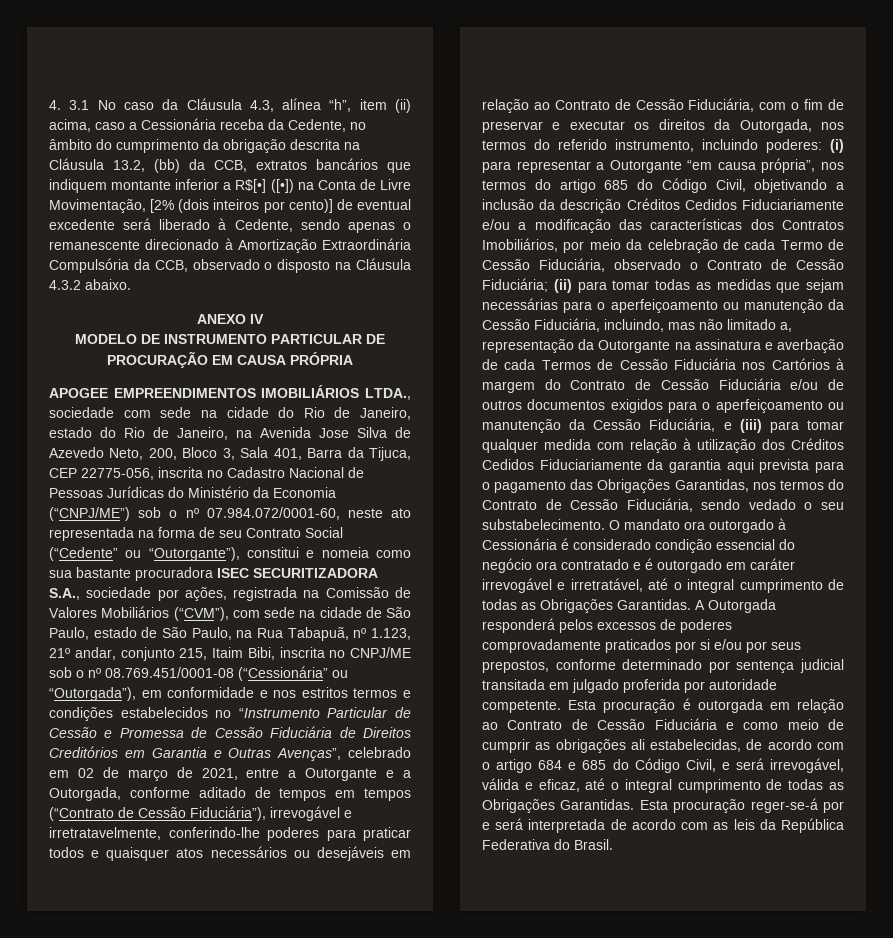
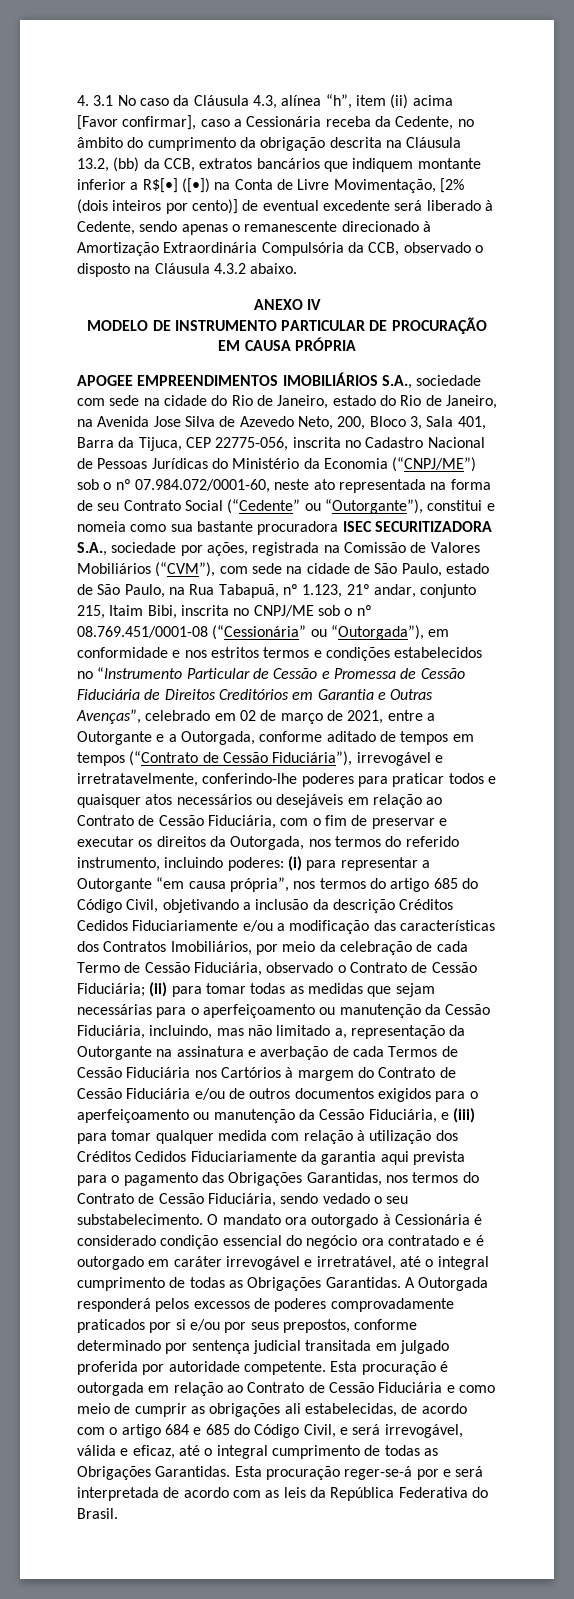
- 4. 3.1 No caso da Cláusula 4.3, alínea “h”, item (ii) acima, caso a Cessionária receba da Cedente, no âmbito do cumprimento da obrigação descrita na Cláusula 13.2, (bb) da CCB, extratos bancários que indiquem montante inferior a R$[•] ([•]) na Conta de Livre Movimentação, [2% (dois inteiros por cento)] de eventual excedente será liberado à Cedente, sendo apenas o remanescente direcionado à Amortização Extraordinária Compulsória da CCB, observado o disposto na Cláusula 4.3.2 abaixo.
+ 4. 3.1 No caso da Cláusula 4.3, alínea “h”, item (ii) acima [Favor confirmar], caso a Cessionária receba da Cedente, no âmbito do cumprimento da obrigação descrita na Cláusula 13.2, (bb) da CCB, extratos bancários que indiquem montante inferior a R$[•] ([•]) na Conta de Livre Movimentação, [2% (dois inteiros por cento)] de eventual excedente será liberado à Cedente, sendo apenas o remanescente direcionado à Amortização Extraordinária Compulsória da CCB, observado o disposto na Cláusula 4.3.2 abaixo.
- APOGEE EMPREENDIMENTOS IMOBILIÁRIOS LTDA., sociedade com sede na cidade do Rio de Janeiro, estado do Rio de Janeiro, na Avenida Jose Silva de Azevedo Neto, 200, Bloco 3, Sala 401, Barra da Tijuca, CEP 22775-056, inscrita no Cadastro Nacional de Pessoas Jurídicas do Ministério da Economia (“CNPJ/ME”) sob o nº 07.984.072/0001-60, neste ato representada na forma de seu Contrato Social (“Cedente” ou “Outorgante”), constitui e nomeia como sua bastante procuradora ISEC SECURITIZADORA S.A., sociedade por ações, registrada na Comissão de Valores Mobiliários (“CVM”), com sede na cidade de São Paulo, estado de São Paulo, na Rua Tabapuã, nº 1.123, 21º andar, conjunto 215, Itaim Bibi, inscrita no CNPJ/ME sob o nº 08.769.451/0001-08 (“Cessionária” ou “Outorgada”), em conformidade e nos estritos termos e condições estabelecidos no “Instrumento Particular de Cessão e Promessa de Cessão Fiduciária de Direitos Creditórios em Garantia e Outras Avenças”, celebrado em 02 de março de 2021, entre a Outorgante e a Outorgada, conforme aditado de tempos em tempos (“Contrato de Cessão Fiduciária”), irrevogável e irretratavelmente, conferindo-lhe poderes para praticar todos e quaisquer atos necessários ou desejáveis em relação ao Contrato de Cessão Fiduciária, com o fim de preservar e executar os direitos da Outorgada, nos termos do referido instrumento, incluindo poderes:
+ APOGEE EMPREENDIMENTOS IMOBILIÁRIOS S.A., sociedade com sede na cidade do Rio de Janeiro, estado do Rio de Janeiro, na Avenida Jose Silva de Azevedo Neto, 200, Bloco 3, Sala 401, Barra da Tijuca, CEP 22775-056, inscrita no Cadastro Nacional de Pessoas Jurídicas do Ministério da Economia (“CNPJ/ME”) sob o nº 07.984.072/0001-60, neste ato representada na forma de seu Contrato Social (“Cedente” ou “Outorgante”), constitui e nomeia como sua bastante procuradora ISEC SECURITIZADORA S.A., sociedade por ações, registrada na Comissão de Valores Mobiliários (“CVM”), com sede na cidade de São Paulo, estado de São Paulo, na Rua Tabapuã, nº 1.123, 21º andar, conjunto 215, Itaim Bibi, inscrita no CNPJ/ME sob o nº 08.769.451/0001-08 (“Cessionária” ou “Outorgada”), em conformidade e nos estritos termos e condições estabelecidos no “Instrumento Particular de Cessão e Promessa de Cessão Fiduciária de Direitos Creditórios em Garantia e Outras Avenças”, celebrado em 02 de março de 2021, entre a Outorgante e a Outorgada, conforme aditado de tempos em tempos (“Contrato de Cessão Fiduciária”), irrevogável e irretratavelmente, conferindo-lhe poderes para praticar todos e quaisquer atos necessários ou desejáveis em relação ao Contrato de Cessão Fiduciária, com o fim de preservar e executar os direitos da Outorgada, nos termos do referido instrumento, incluindo poderes:

